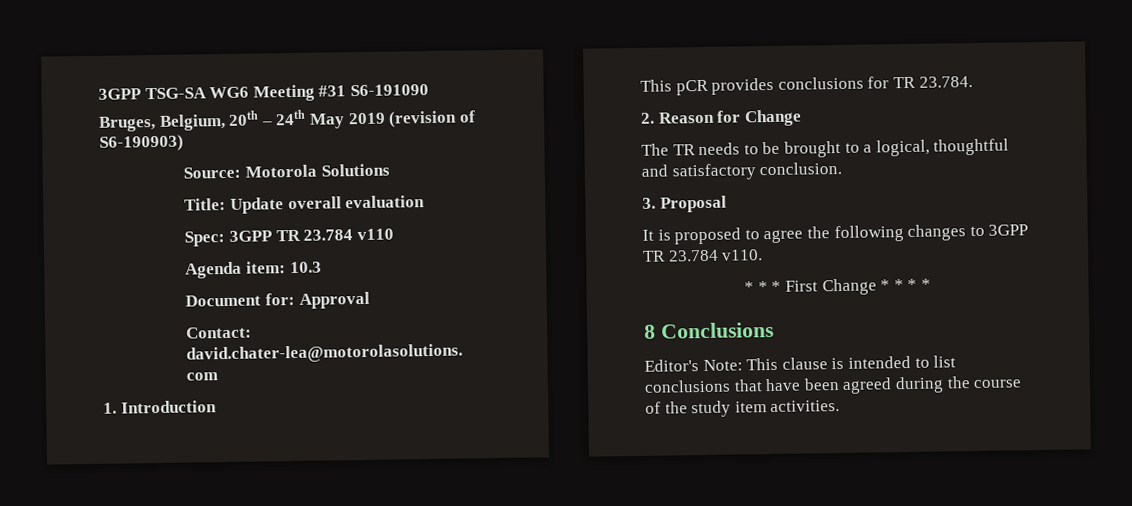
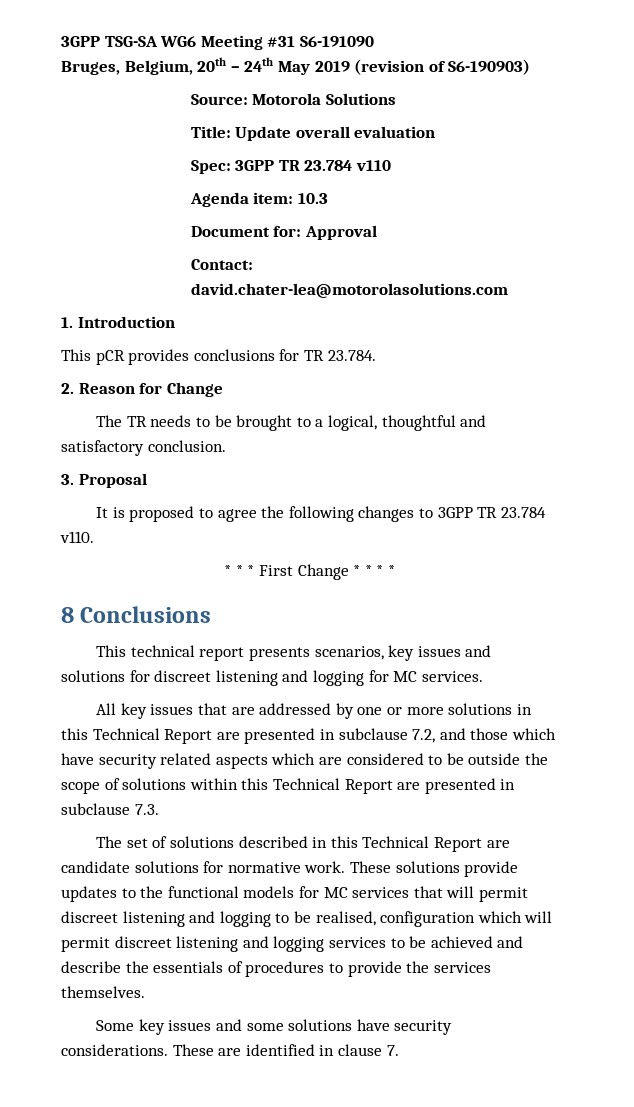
- Editor's Note: This clause is intended to list conclusions that have been agreed during the course of the study item activities.
+ This technical report presents scenarios, key issues and solutions for discreet listening and logging for MC services.
+ All key issues that are addressed by one or more solutions in this Technical Report are presented in subclause 7.2, and those which have security related aspects which are considered to be outside the scope of solutions within this Technical Report are presented in subclause 7.3.
+ The set of solutions described in this Technical Report are candidate solutions for normative work. These solutions provide updates to the functional models for MC services that will permit discreet listening and logging to be realised, configuration which will permit discreet listening and logging services to be achieved and describe the essentials of procedures to provide the services themselves.
+ Some key issues and some solutions have security considerations. These are identified in clause 7.

